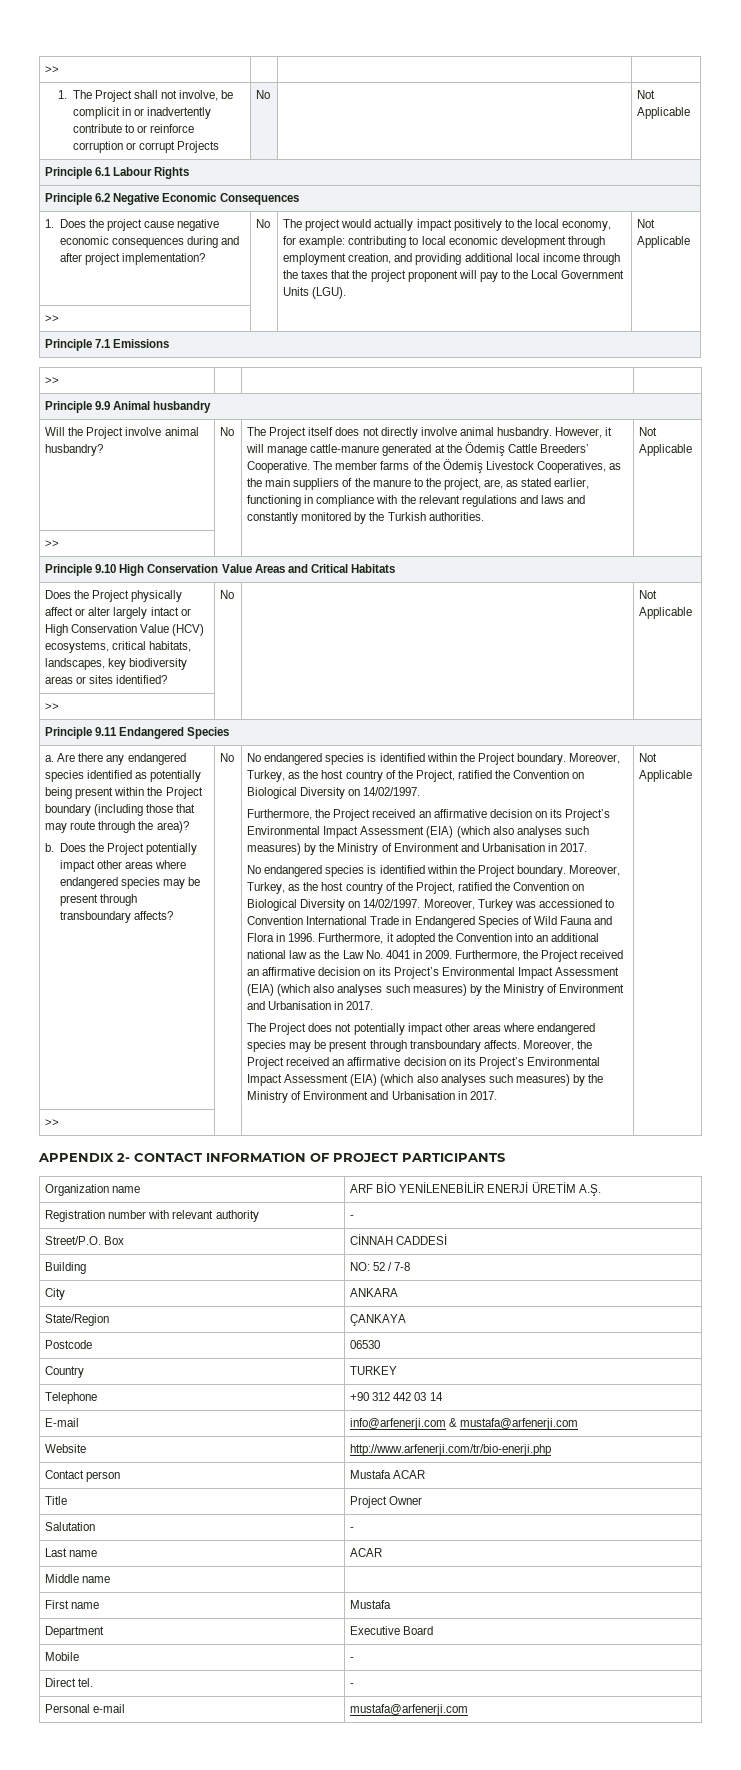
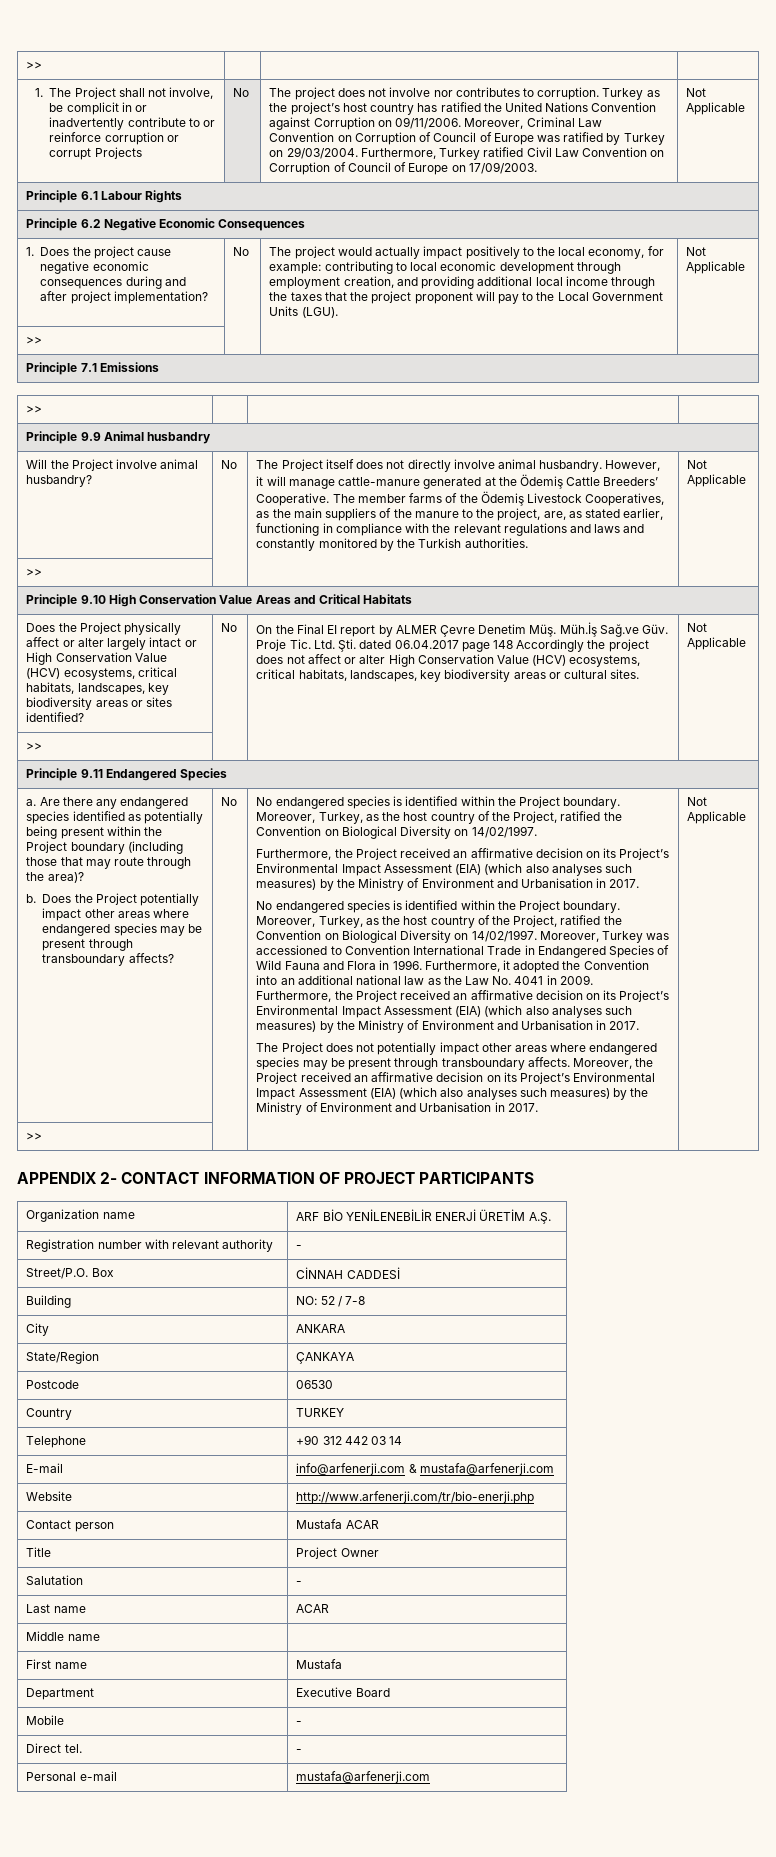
+ The project does not involve nor contributes to corruption. Turkey as the project’s host country has ratified the United Nations Convention against Corruption on 09/11/2006. Moreover, Criminal Law Convention on Corruption of Council of Europe was ratified by Turkey on 29/03/2004. Furthermore, Turkey ratified Civil Law Convention on Corruption of Council of Europe on 17/09/2003.
+ On the Final EI report by ALMER Çevre Denetim Müş. Müh.İş Sağ.ve Güv. Proje Tic. Ltd. Şti. dated 06.04.2017 page 148 Accordingly the project does not affect or alter High Conservation Value (HCV) ecosystems, critical habitats, landscapes, key biodiversity areas or cultural sites.

